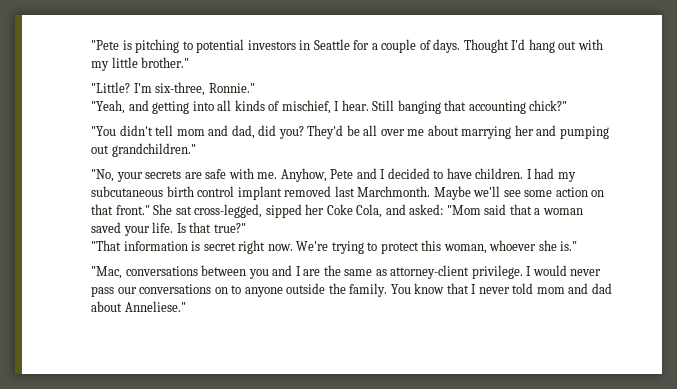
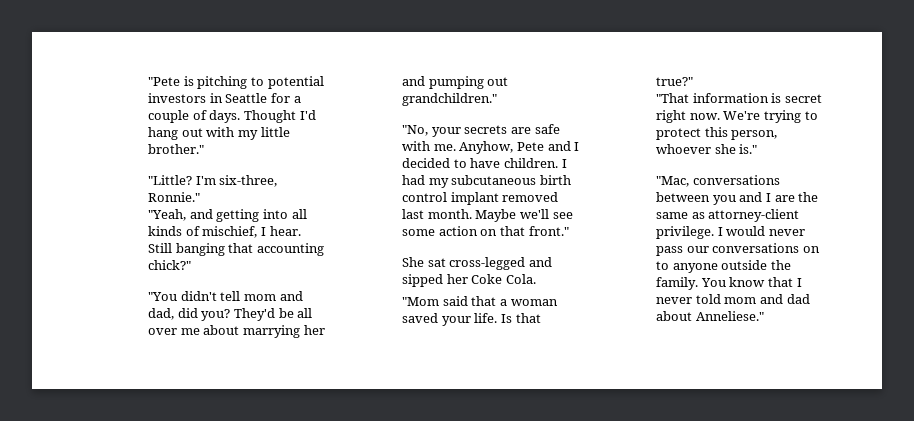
- I had my subcutaneous birth control implant removed last Marchmonth.
+ I had my subcutaneous birth control implant removed last month.
- Maybe we'll see some action on that front." She sat cross-legged, sipped her Coke Cola, and asked: "Mom said that a woman saved your life.
+ Maybe we'll see some action on that front."
+ She sat cross-legged and sipped her Coke Cola.
+ "Mom said that a woman saved your life.
- We're trying to protect this woman, whoever she is."
+ We're trying to protect this person, whoever she is."

